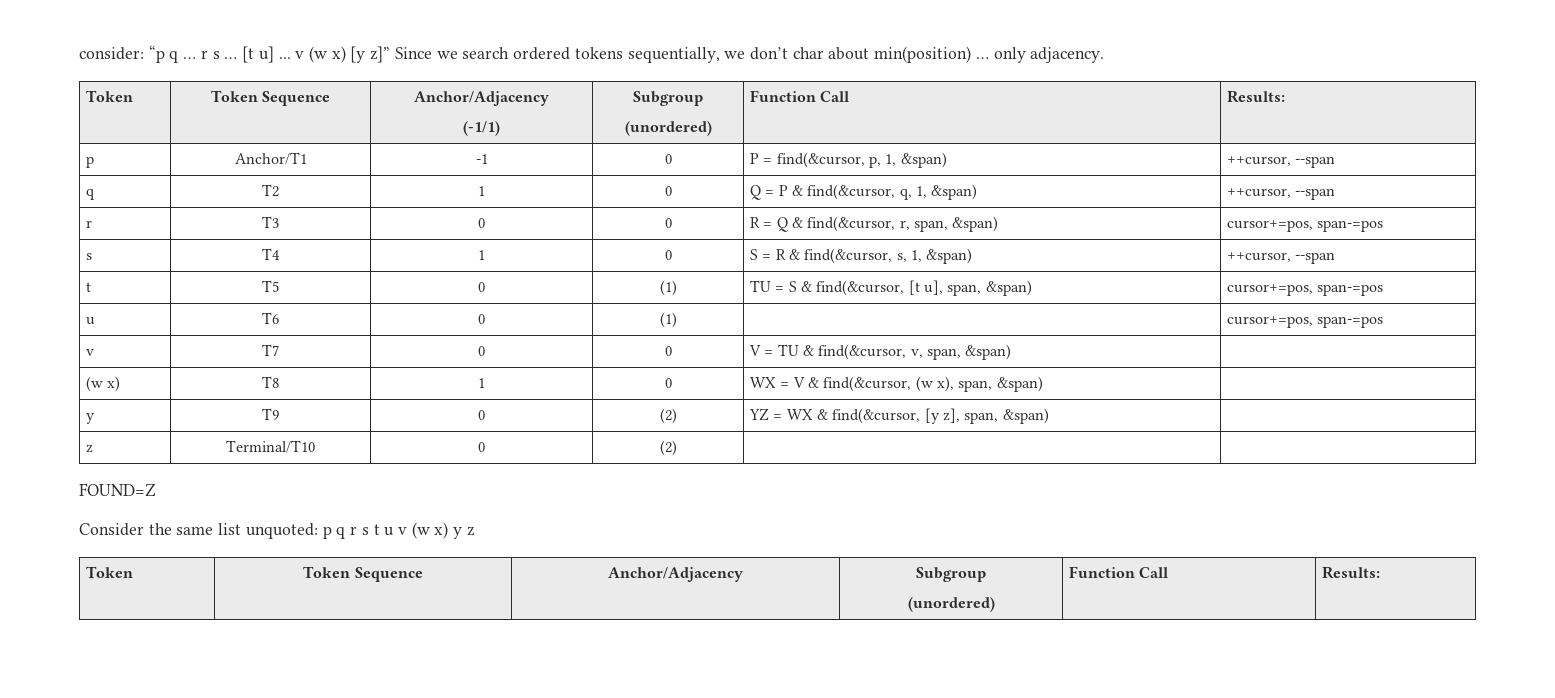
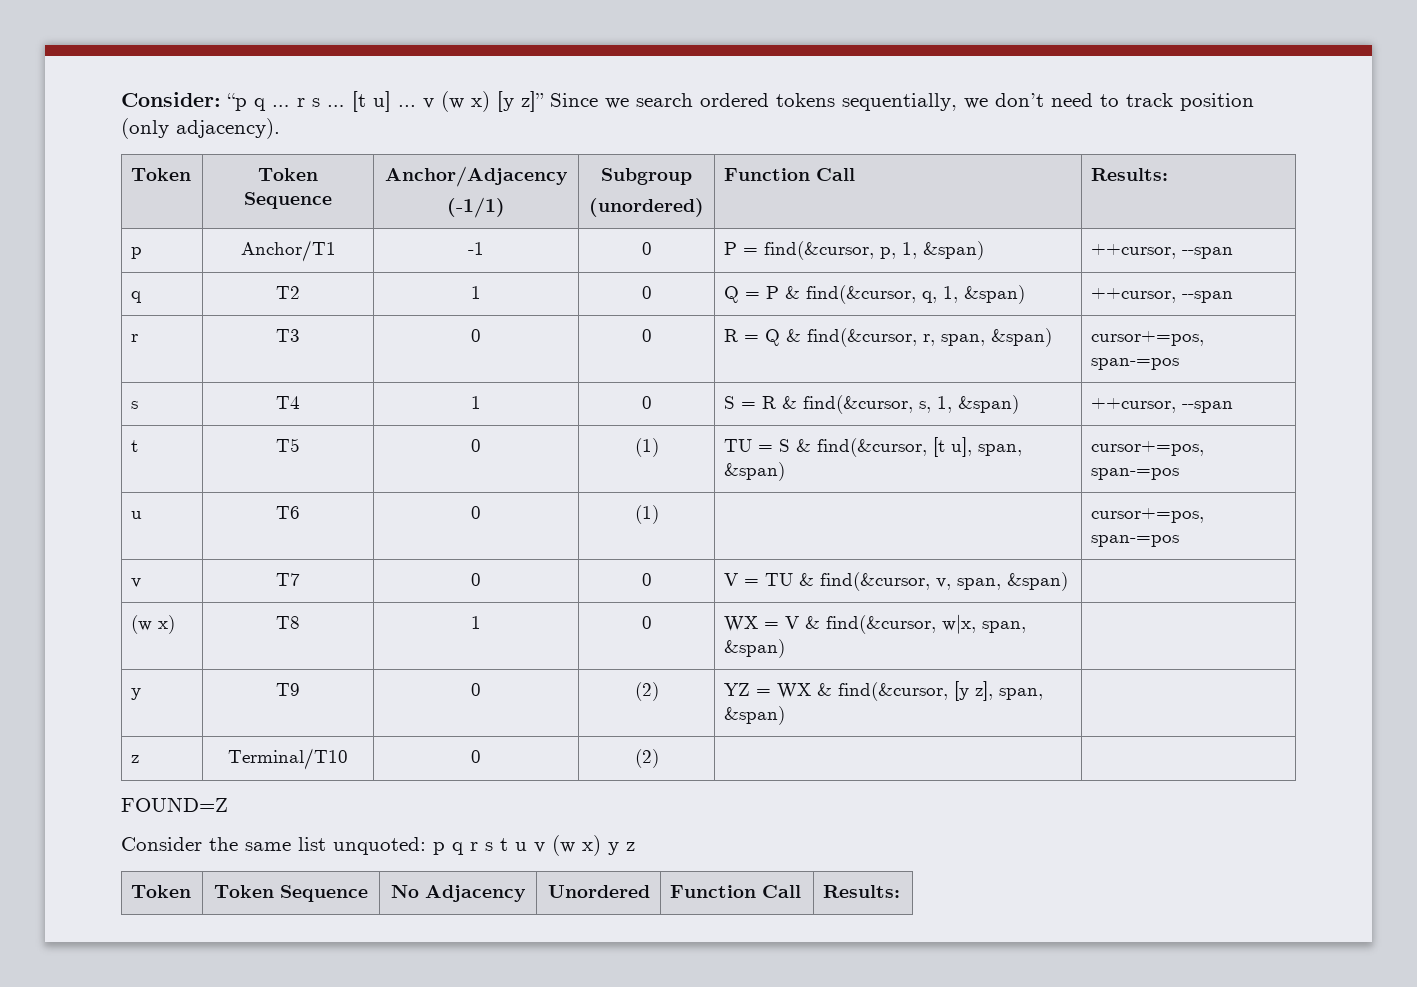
- consider: “p q … r s …
+ Consider: “p q … r s …
- [t u] ... v (w x) [y z]” Since we search ordered tokens sequentially, we don’t char about min(position) … only adjacency.
+ [t u] ... v (w x) [y z]” Since we search ordered tokens sequentially, we don’t need to track position (only adjacency).
- (w x) | T8 | 1 | 0 | WX = V & find(&cursor, (w x), span, &span) |
+ (w x) | T8 | 1 | 0 | WX = V & find(&cursor, w|x, span, &span) |
- Token | Token Sequence | Anchor/Adjacency | Subgroup
- (unordered) | Function Call | Results:
+ Token | Token Sequence | No Adjacency | Unordered | Function Call | Results:

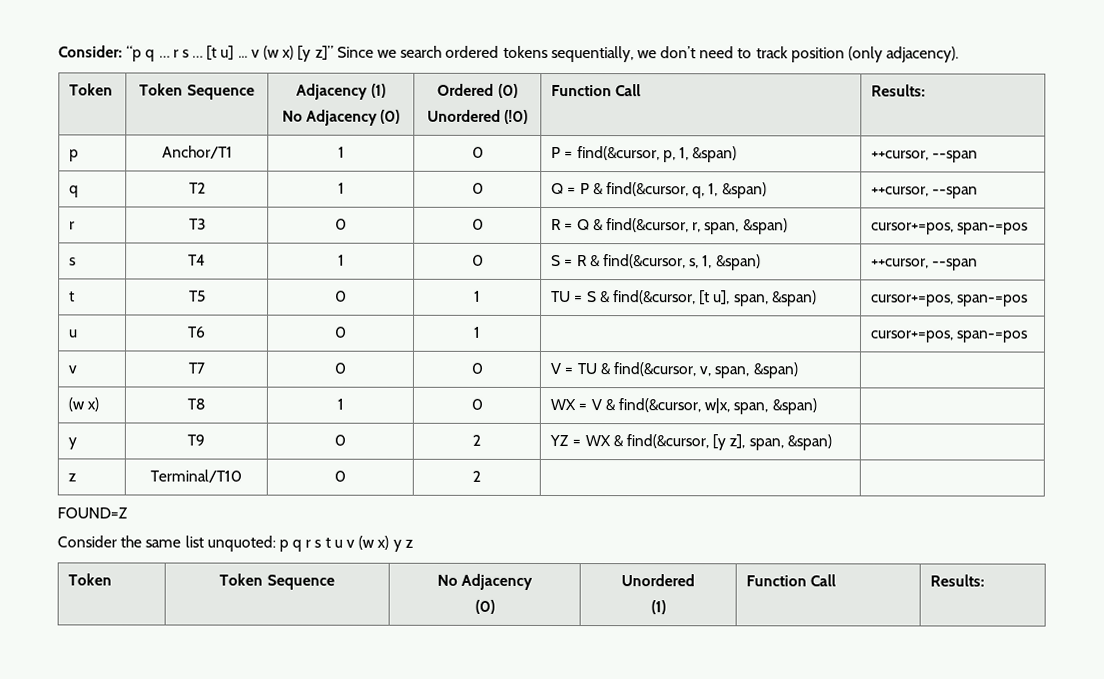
- Token | Token Sequence | Anchor/Adjacency
- (-1/1) | Subgroup
- (unordered) | Function Call | Results:
+ Token | Token Sequence | Adjacency (1)
+ No Adjacency (0) | Ordered (0)
+ Unordered (!0) | Function Call | Results:
- p | Anchor/T1 | -1 | 0 | P = find(&cursor, p, 1, &span) | ++cursor, --span
+ p | Anchor/T1 | 1 | 0 | P = find(&cursor, p, 1, &span) | ++cursor, --span
- t | T5 | 0 | (1) | TU = S & find(&cursor, [t u], span, &span) | cursor+=pos, span-=pos
+ t | T5 | 0 | 1 | TU = S & find(&cursor, [t u], span, &span) | cursor+=pos, span-=pos
- u | T6 | 0 | (1) | | cursor+=pos, span-=pos
+ u | T6 | 0 | 1 | | cursor+=pos, span-=pos
- y | T9 | 0 | (2) | YZ = WX & find(&cursor, [y z], span, &span) |
+ y | T9 | 0 | 2 | YZ = WX & find(&cursor, [y z], span, &span) |
- z | Terminal/T10 | 0 | (2) | |
+ z | Terminal/T10 | 0 | 2 | |
- Token | Token Sequence | No Adjacency | Unordered | Function Call | Results:
+ Token | Token Sequence | No Adjacency
+ (0) | Unordered
+ (1) | Function Call | Results:

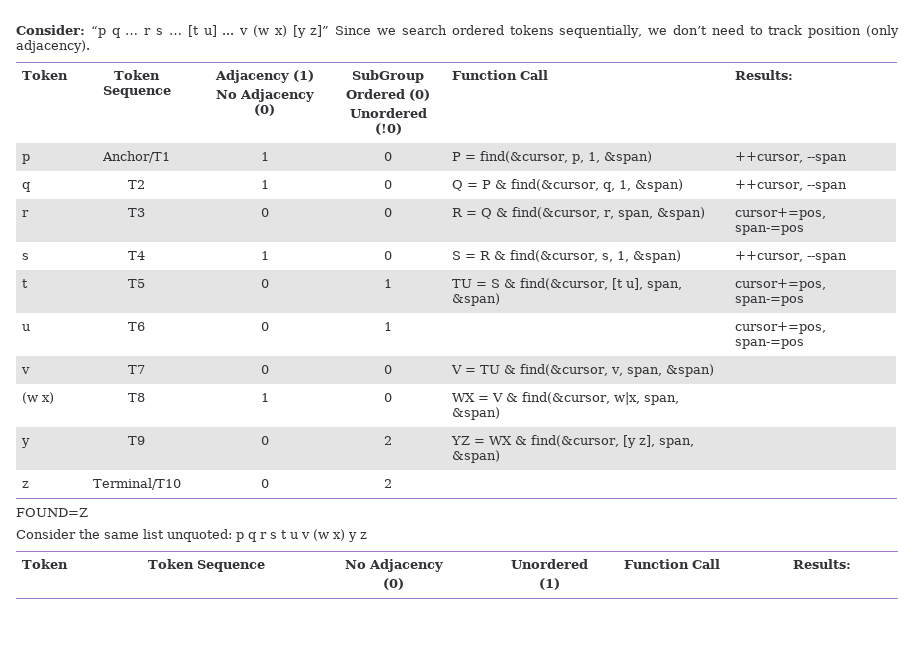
  Token | Token Sequence | Adjacency (1)
- No Adjacency (0) | Ordered (0)
+ No Adjacency (0) | SubGroup
+ Ordered (0)

